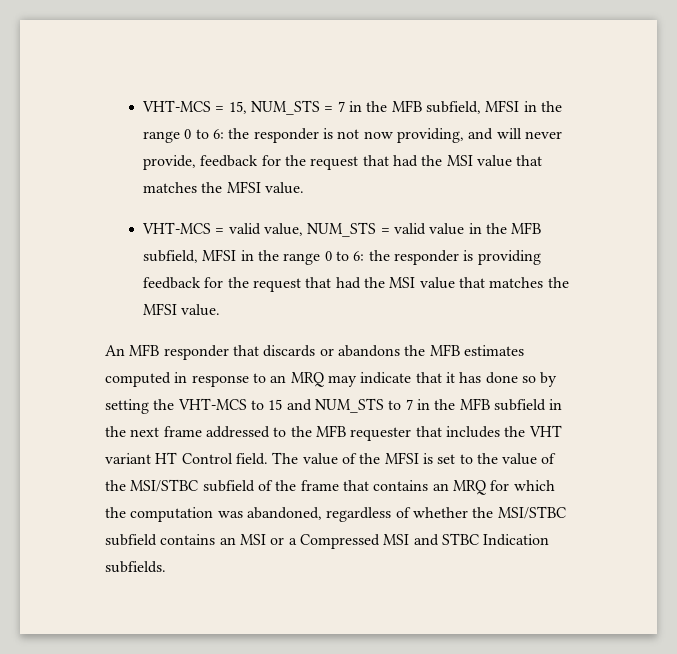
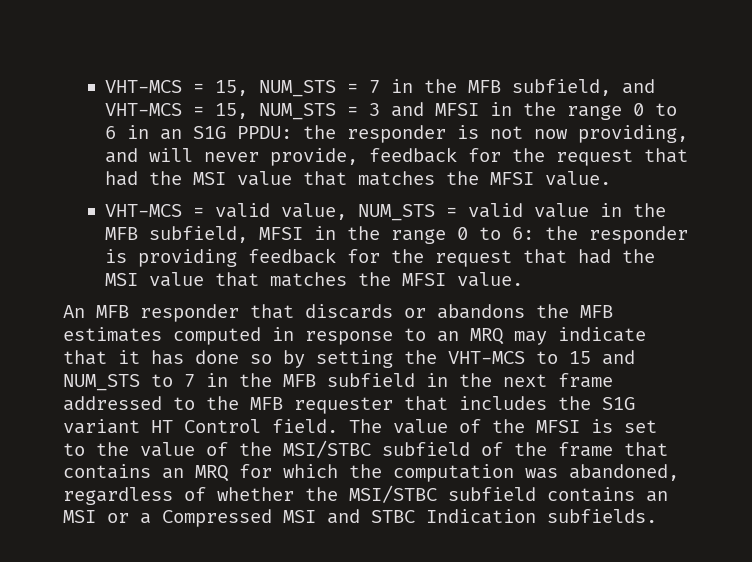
- VHT-MCS = 15, NUM_STS = 7 in the MFB subfield, MFSI in the range 0 to 6: the responder is not now providing, and will never provide, feedback for the request that had the MSI value that matches the MFSI value.
+ VHT-MCS = 15, NUM_STS = 7 in the MFB subfield, and VHT-MCS = 15, NUM_STS = 3 and MFSI in the range 0 to 6 in an S1G PPDU: the responder is not now providing, and will never provide, feedback for the request that had the MSI value that matches the MFSI value.
- An MFB responder that discards or abandons the MFB estimates computed in response to an MRQ may indicate that it has done so by setting the VHT-MCS to 15 and NUM_STS to 7 in the MFB subfield in the next frame addressed to the MFB requester that includes the VHT variant HT Control field.
+ An MFB responder that discards or abandons the MFB estimates computed in response to an MRQ may indicate that it has done so by setting the VHT-MCS to 15 and NUM_STS to 7 in the MFB subfield in the next frame addressed to the MFB requester that includes the S1G variant HT Control field.

